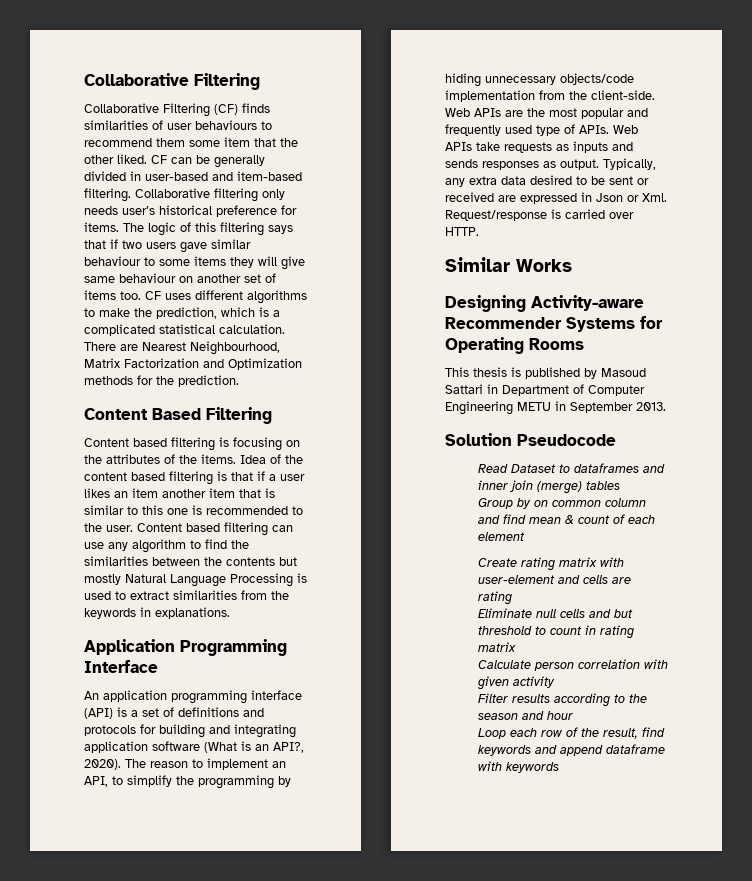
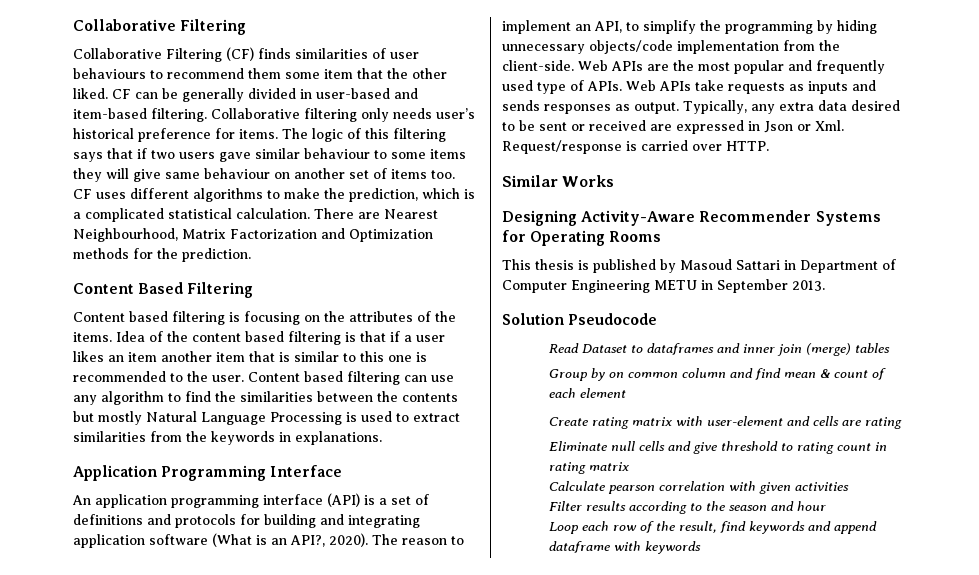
- Designing Activity-aware Recommender Systems for Operating Rooms
+ Designing Activity-Aware Recommender Systems for Operating Rooms
- Eliminate null cells and but threshold to count in rating matrix
+ Eliminate null cells and give threshold to rating count in rating matrix
- Calculate person correlation with given activity
+ Calculate pearson correlation with given activities

